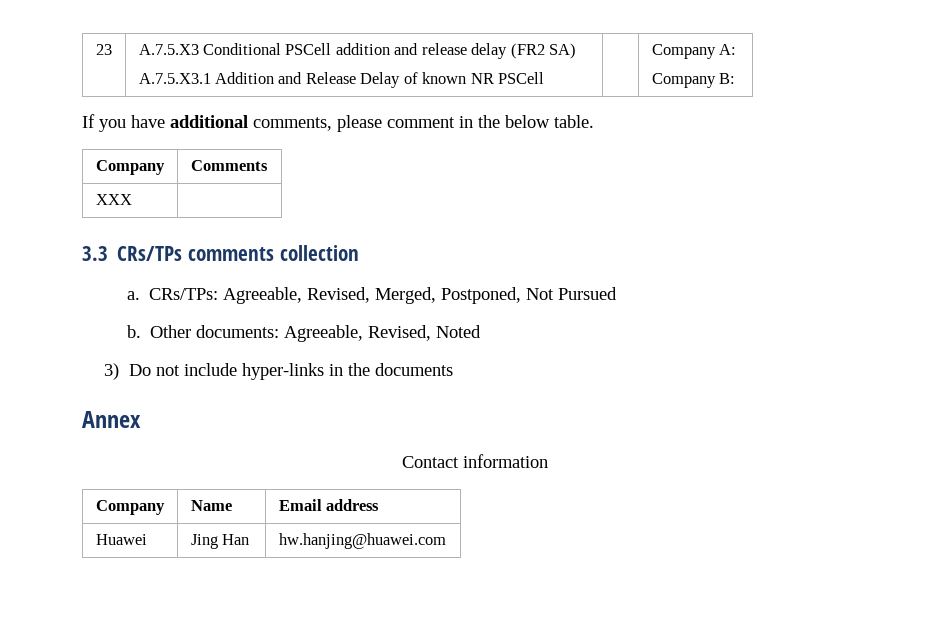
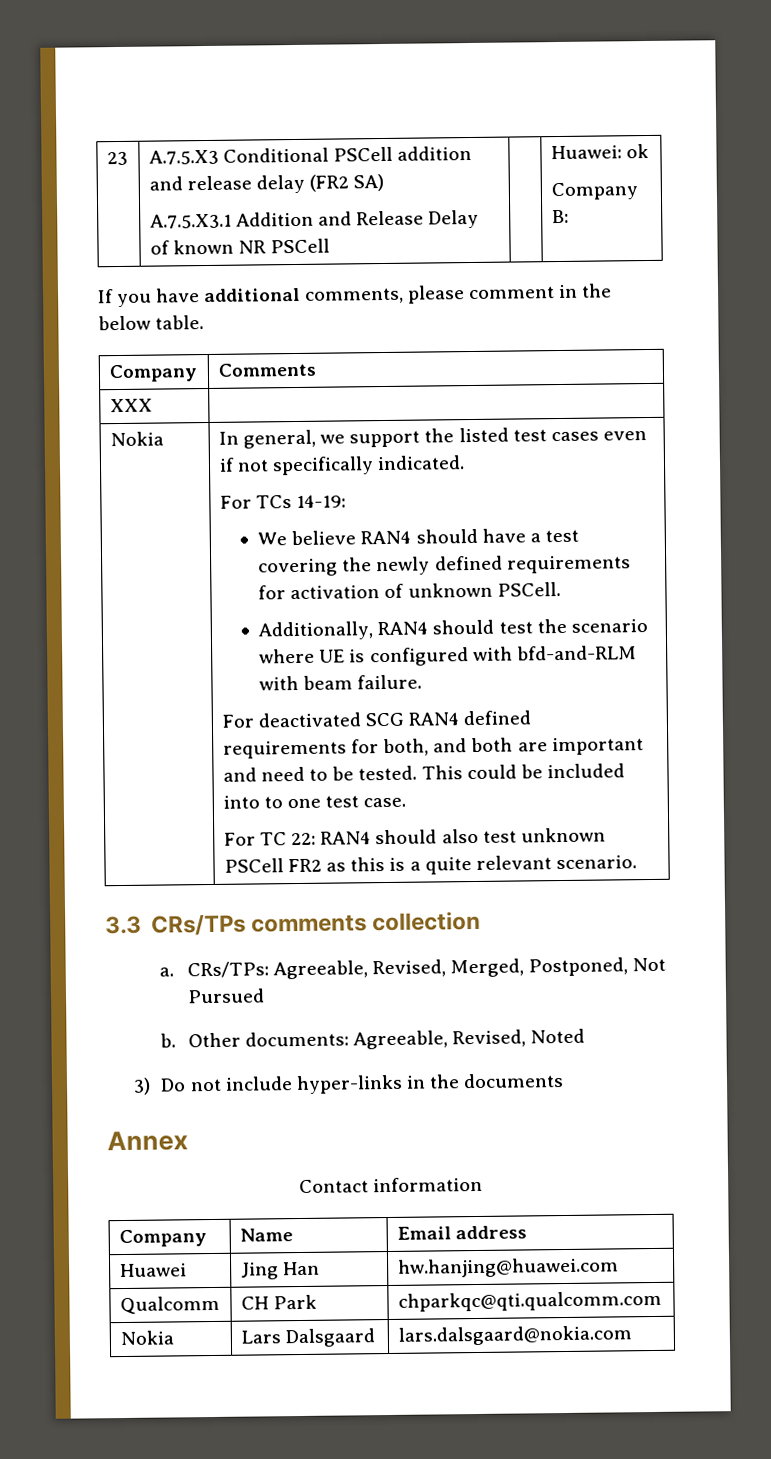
  23 | A.7.5.X3 Conditional PSCell addition and release delay (FR2 SA)
- A.7.5.X3.1 Addition and Release Delay of known NR PSCell | | Company A:
+ A.7.5.X3.1 Addition and Release Delay of known NR PSCell | | Huawei: ok
+ Nokia | In general, we support the listed test cases even if not specifically indicated.
+ For TCs 14-19:
+ We believe RAN4 should have a test covering the newly defined requirements for activation of unknown PSCell.
+ Additionally, RAN4 should test the scenario where UE is configured with bfd-and-RLM with beam failure.
+ For deactivated SCG RAN4 defined requirements for both, and both are important and need to be tested. This could be included into to one test case.
+ For TC 22: RAN4 should also test unknown PSCell FR2 as this is a quite relevant scenario.
+ Qualcomm | CH Park | chparkqc@qti.qualcomm.com
+ Nokia | Lars Dalsgaard | lars.dalsgaard@nokia.com

